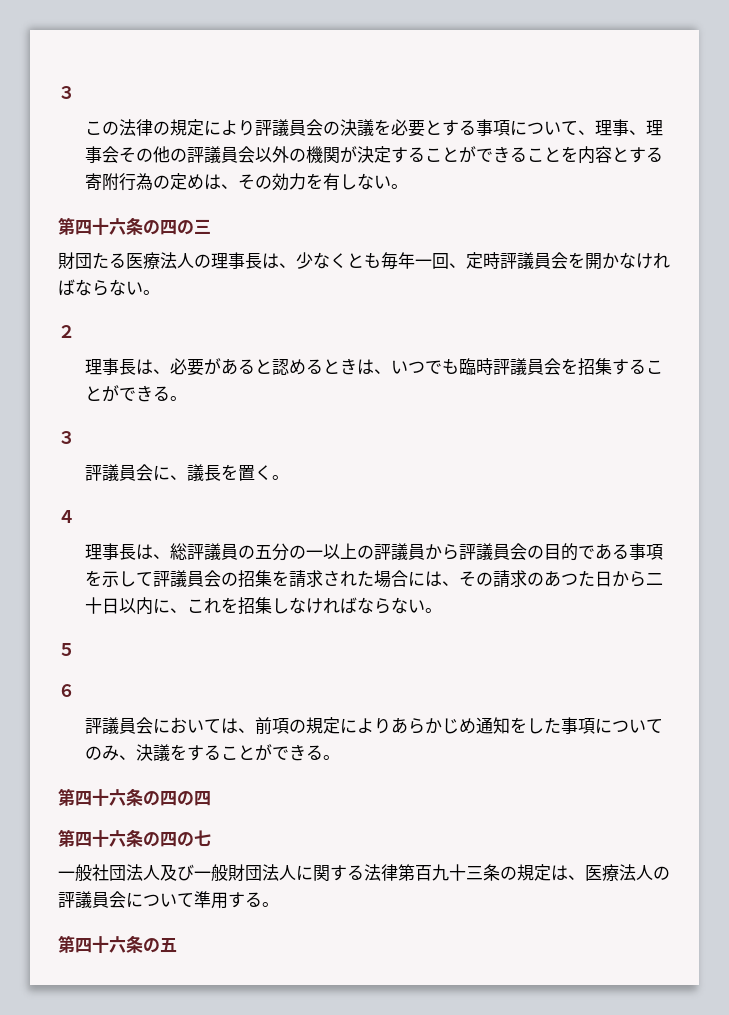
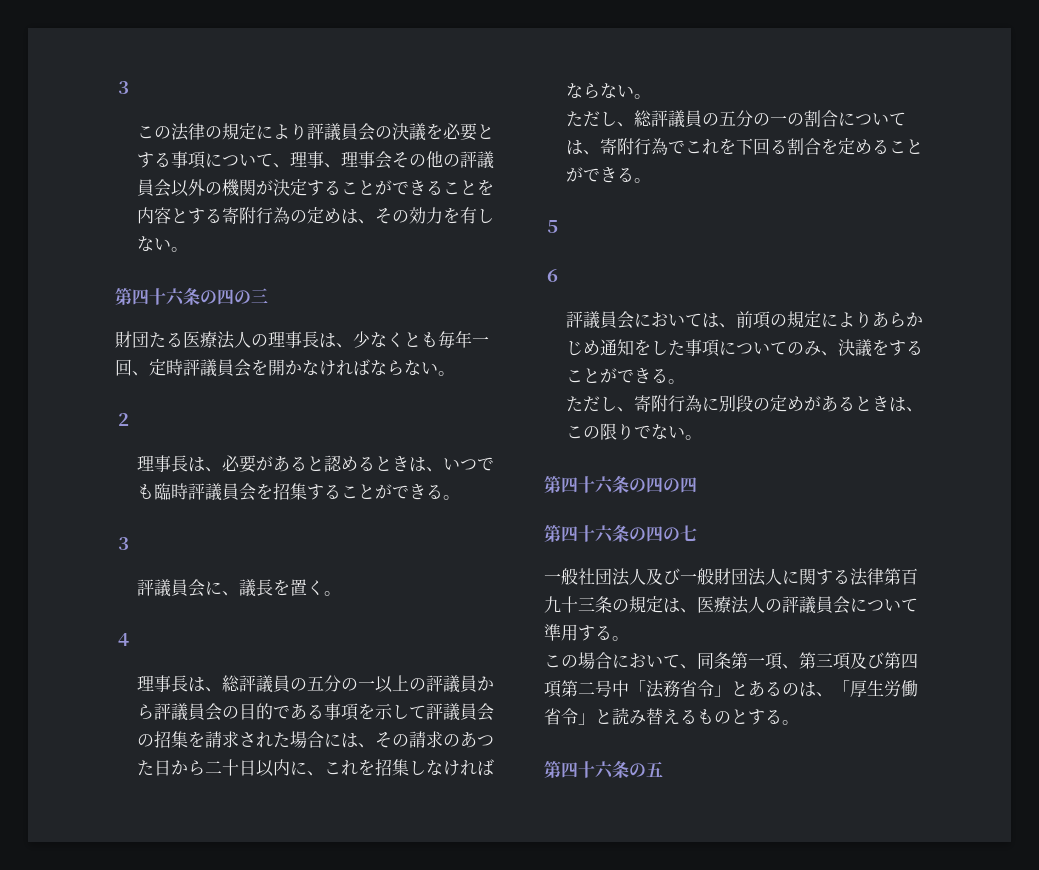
+ ただし、総評議員の五分の一の割合については、寄附行為でこれを下回る割合を定めることができる。
+ ただし、寄附行為に別段の定めがあるときは、この限りでない。
+ この場合において、同条第一項、第三項及び第四項第二号中「法務省令」とあるのは、「厚生労働省令」と読み替えるものとする。

